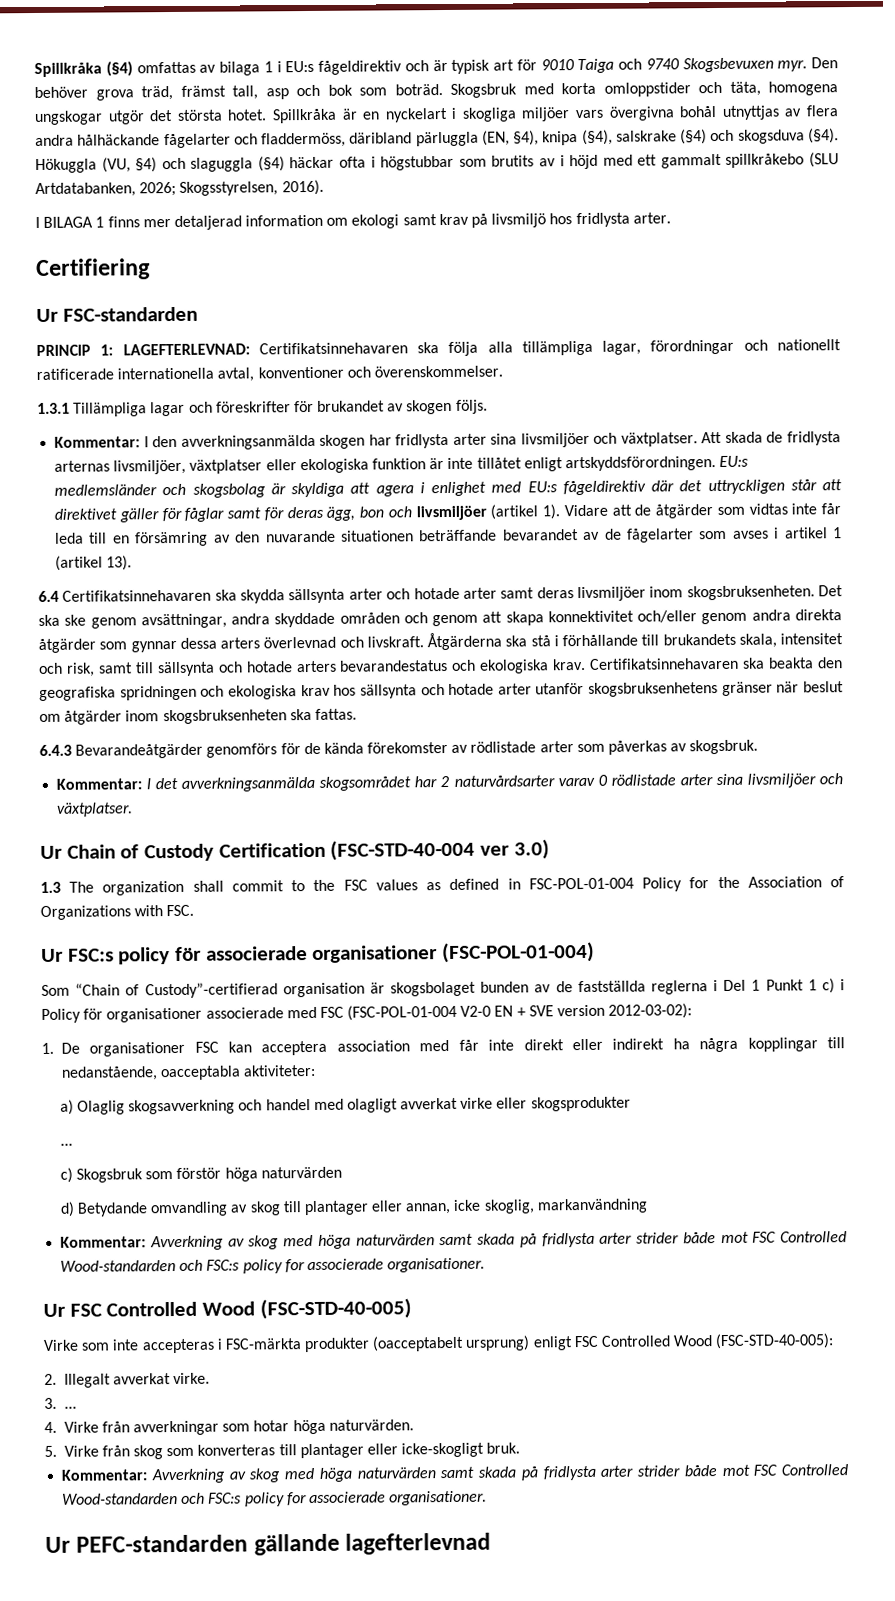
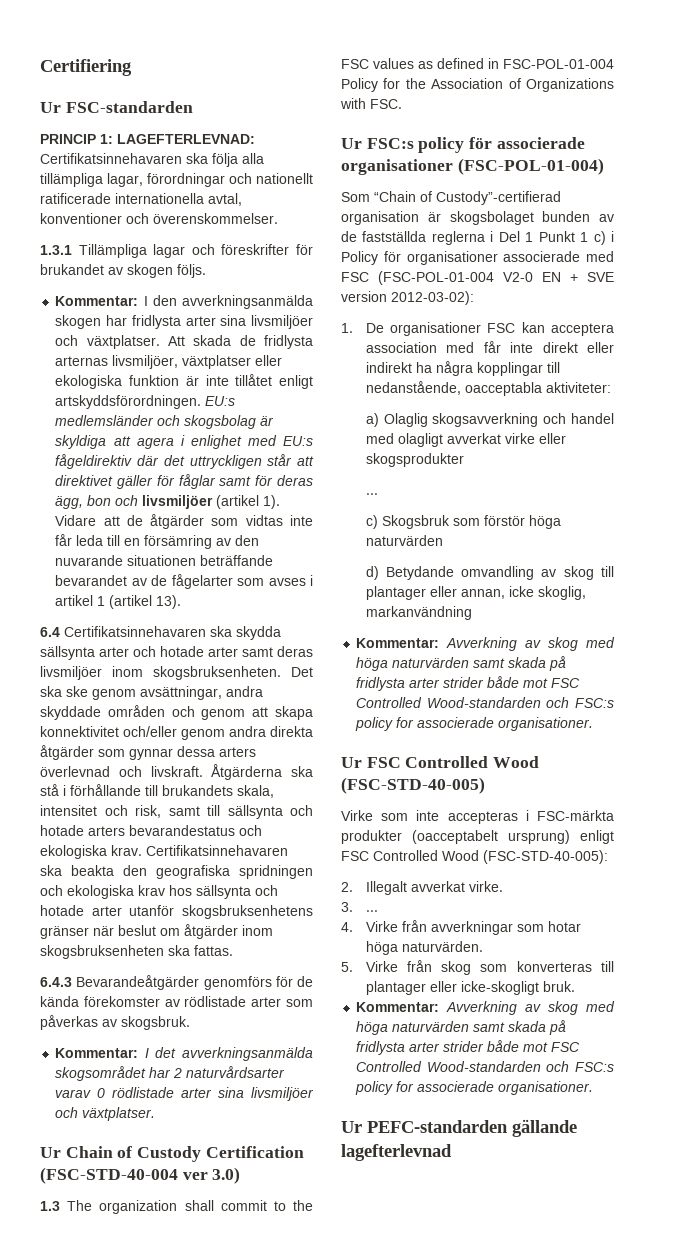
- Spillkråka (§4) omfattas av bilaga 1 i EU:s fågeldirektiv och är typisk art för 9010 Taiga och 9740 Skogsbevuxen myr. Den behöver grova träd, främst tall, asp och bok som boträd. Skogsbruk med korta omloppstider och täta, homogena ungskogar utgör det största hotet. Spillkråka är en nyckelart i skogliga miljöer vars övergivna bohål utnyttjas av flera andra hålhäckande fågelarter och fladdermöss, däribland pärluggla (EN, §4), knipa (§4), salskrake (§4) och skogsduva (§4). Hökuggla (VU, §4) och slaguggla (§4) häckar ofta i högstubbar som brutits av i höjd med ett gammalt spillkråkebo (SLU Artdatabanken, 2026; Skogsstyrelsen, 2016).
- I BILAGA 1 finns mer detaljerad information om ekologi samt krav på livsmiljö hos fridlysta arter.

